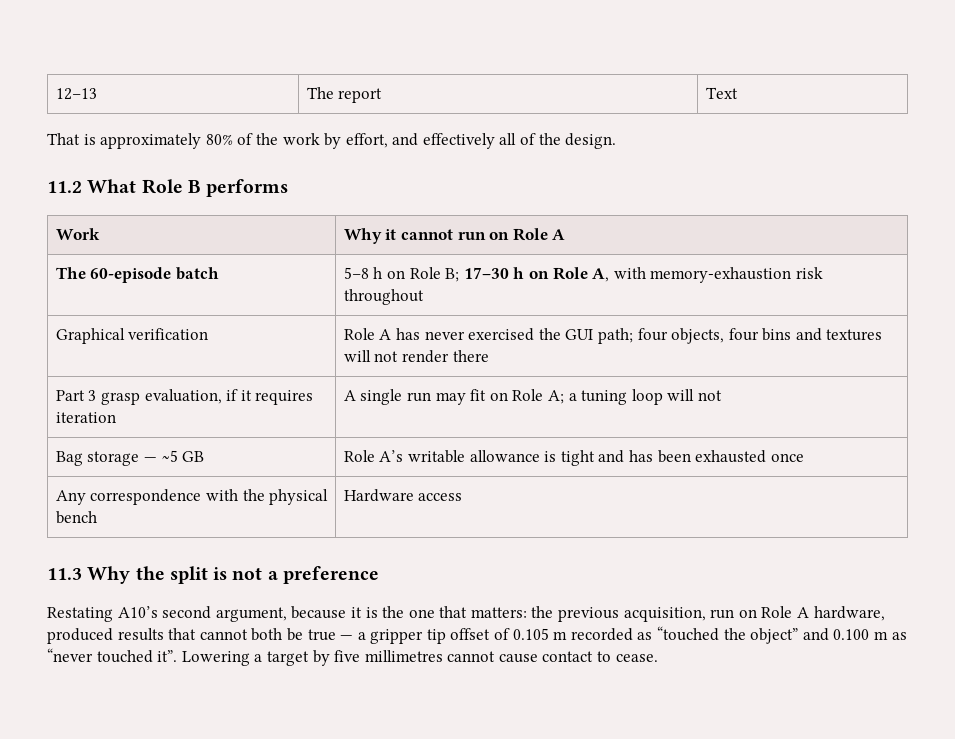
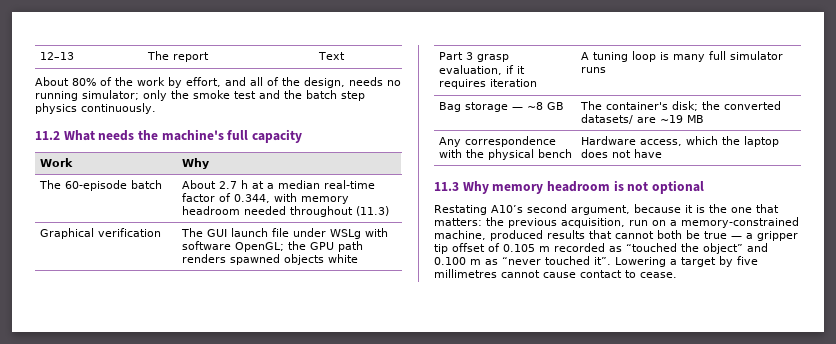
- That is approximately 80% of the work by effort, and effectively all of the design.
- 11.2 What Role B performs
- Work | Why it cannot run on Role A
- The 60-episode batch | 5–8 h on Role B; 17–30 h on Role A, with memory-exhaustion risk throughout
+ About 80% of the work by effort, and all of the design, needs no running simulator; only the smoke test and the batch step physics continuously.
+ 11.2 What needs the machine's full capacity
+ Work | Why
+ The 60-episode batch | About 2.7 h at a median real-time factor of 0.344, with memory headroom needed throughout (11.3)
- Graphical verification | Role A has never exercised the GUI path; four objects, four bins and textures will not render there
+ Graphical verification | The GUI launch file under WSLg with software OpenGL; the GPU path renders spawned objects white
- Part 3 grasp evaluation, if it requires iteration | A single run may fit on Role A; a tuning loop will not
+ Part 3 grasp evaluation, if it requires iteration | A tuning loop is many full simulator runs
- Bag storage — ~5 GB | Role A’s writable allowance is tight and has been exhausted once
+ Bag storage — ~8 GB | The container's disk; the converted datasets/ are ~19 MB
- Any correspondence with the physical bench | Hardware access
- 11.3 Why the split is not a preference
+ Any correspondence with the physical bench | Hardware access, which the laptop does not have
+ 11.3 Why memory headroom is not optional
- Restating A10’s second argument, because it is the one that matters: the previous acquisition, run on Role A hardware, produced results that cannot both be true — a gripper tip offset of 0.105 m recorded as “touched the object” and 0.100 m as “never touched it”.
+ Restating A10’s second argument, because it is the one that matters: the previous acquisition, run on a memory-constrained machine, produced results that cannot both be true — a gripper tip offset of 0.105 m recorded as “touched the object” and 0.100 m as “never touched it”.

